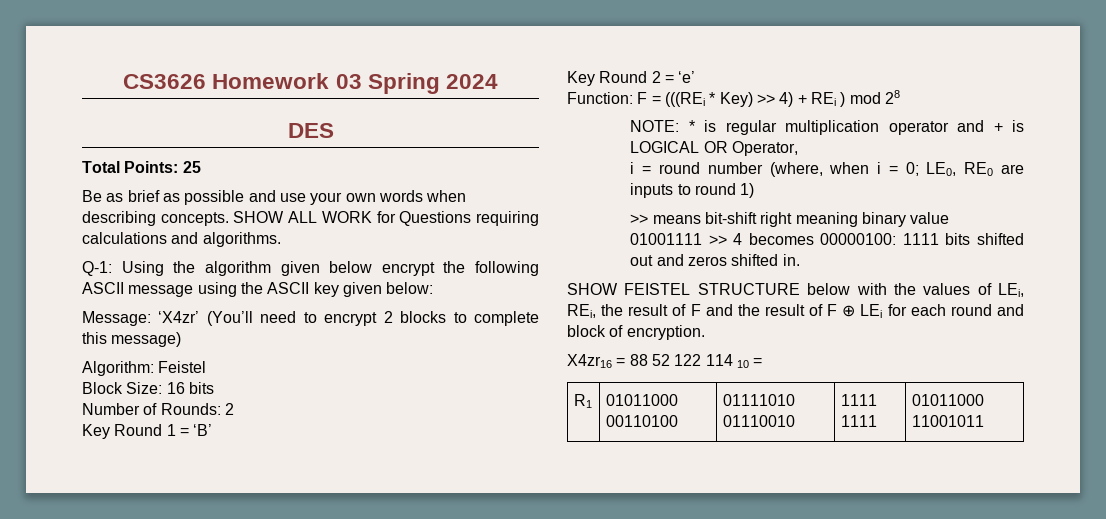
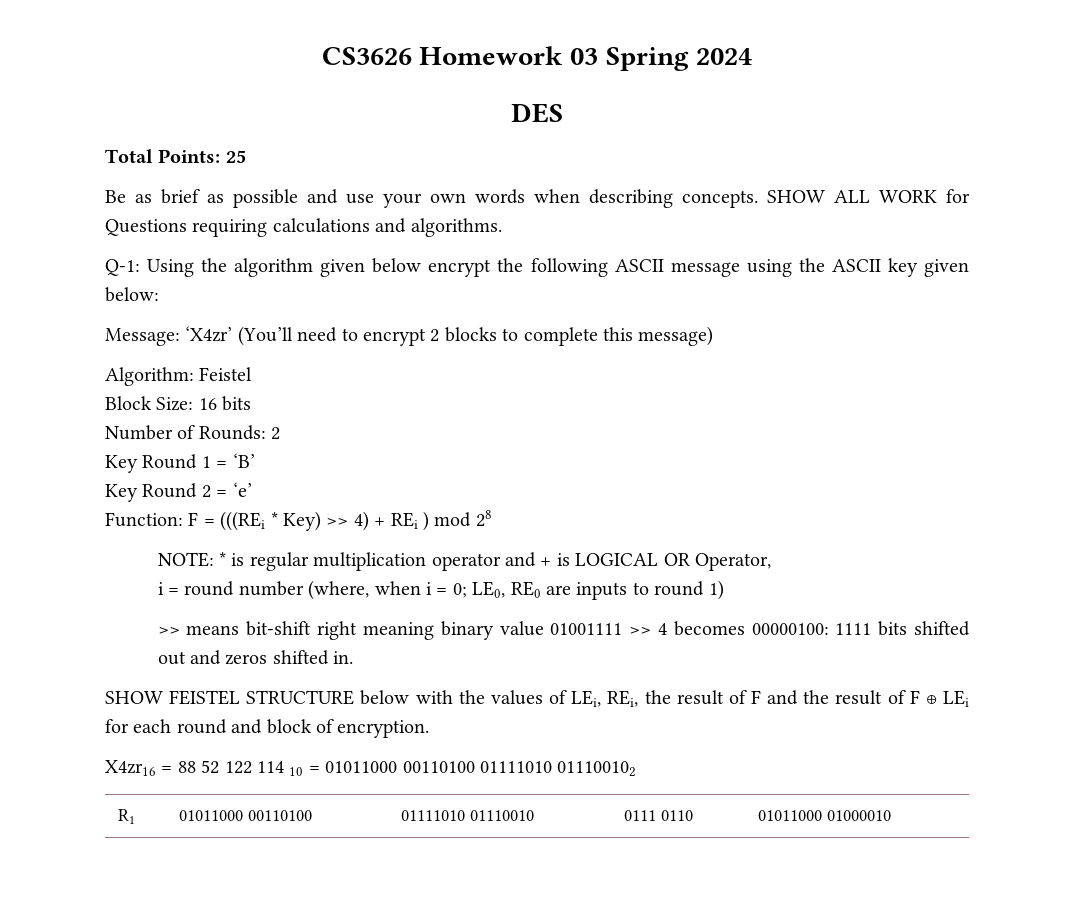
- X4zr16 = 88 52 122 114 10 =
+ X4zr16 = 88 52 122 114 10 = 01011000 00110100 01111010 011100102
- R1 | 01011000 00110100 | 01111010 01110010 | 1111 1111 | 01011000 11001011
+ R1 | 01011000 00110100 | 01111010 01110010 | 0111 0110 | 01011000 01000010

